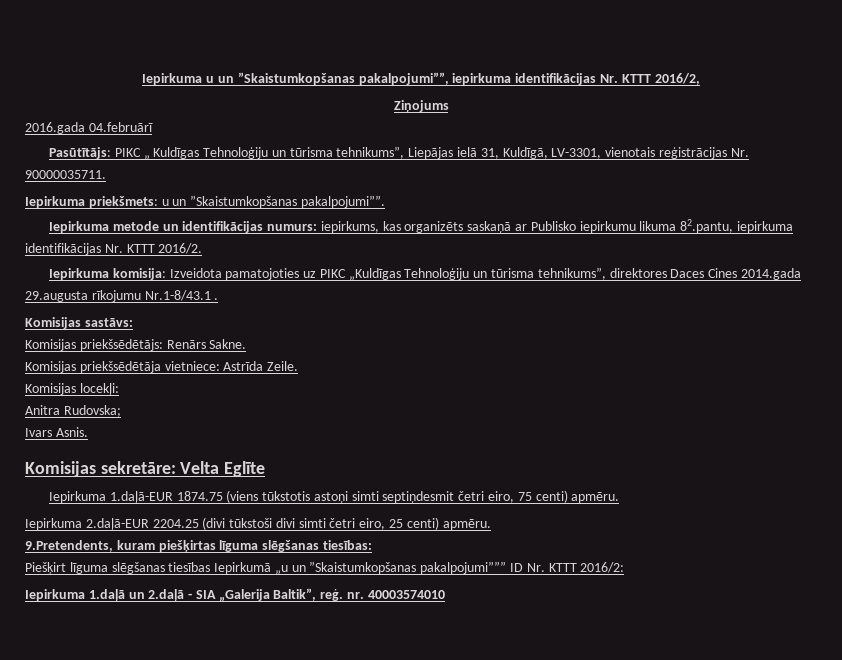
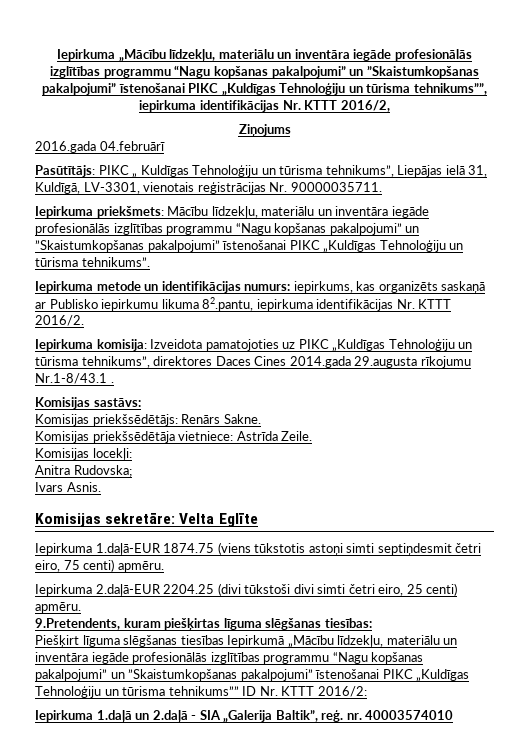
- Iepirkuma u un ”Skaistumkopšanas pakalpojumi””, iepirkuma identifikācijas Nr. KTTT 2016/2,
+ Iepirkuma „Mācību līdzekļu, materiālu un inventāra iegāde profesionālās izglītības programmu “Nagu kopšanas pakalpojumi” un ”Skaistumkopšanas pakalpojumi” īstenošanai PIKC „Kuldīgas Tehnoloģiju un tūrisma tehnikums””, iepirkuma identifikācijas Nr. KTTT 2016/2,
- Iepirkuma priekšmets: u un ”Skaistumkopšanas pakalpojumi””.
+ Iepirkuma priekšmets: Mācību līdzekļu, materiālu un inventāra iegāde profesionālās izglītības programmu “Nagu kopšanas pakalpojumi” un ”Skaistumkopšanas pakalpojumi” īstenošanai PIKC „Kuldīgas Tehnoloģiju un tūrisma tehnikums”.
- Piešķirt līguma slēgšanas tiesības Iepirkumā „u un ”Skaistumkopšanas pakalpojumi””” ID Nr. KTTT 2016/2:
+ Piešķirt līguma slēgšanas tiesības Iepirkumā „Mācību līdzekļu, materiālu un inventāra iegāde profesionālās izglītības programmu “Nagu kopšanas pakalpojumi” un ”Skaistumkopšanas pakalpojumi” īstenošanai PIKC „Kuldīgas Tehnoloģiju un tūrisma tehnikums”” ID Nr. KTTT 2016/2:

